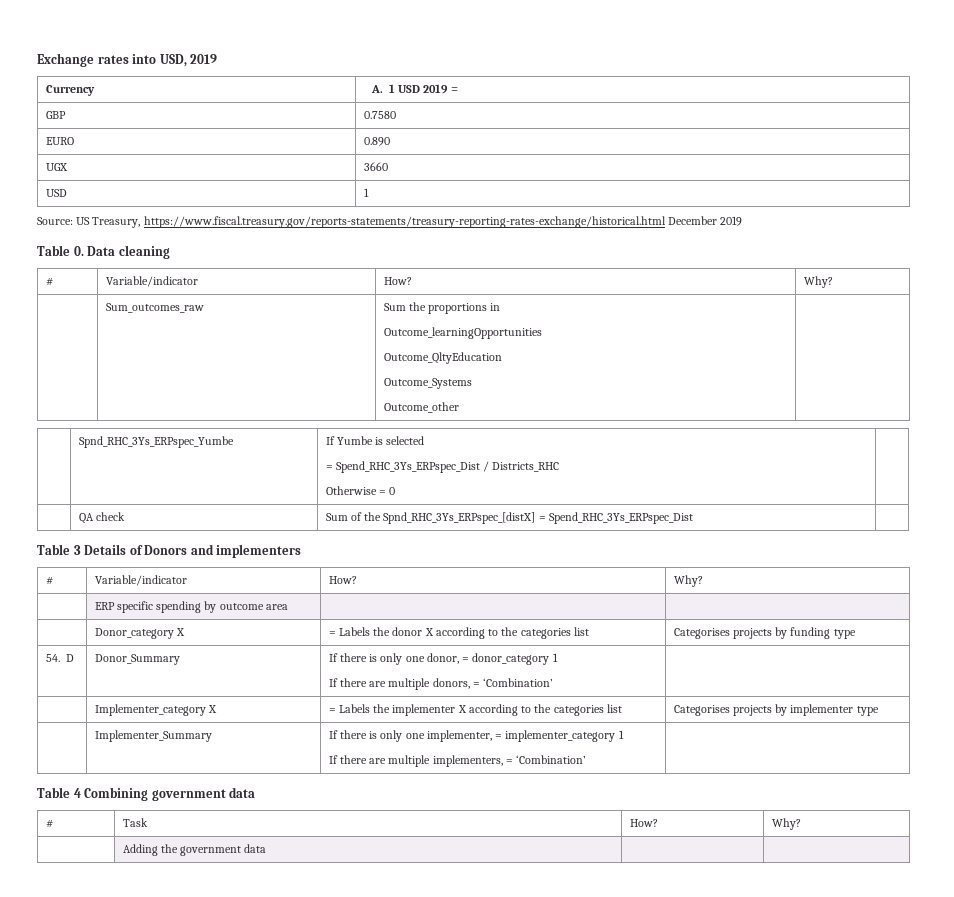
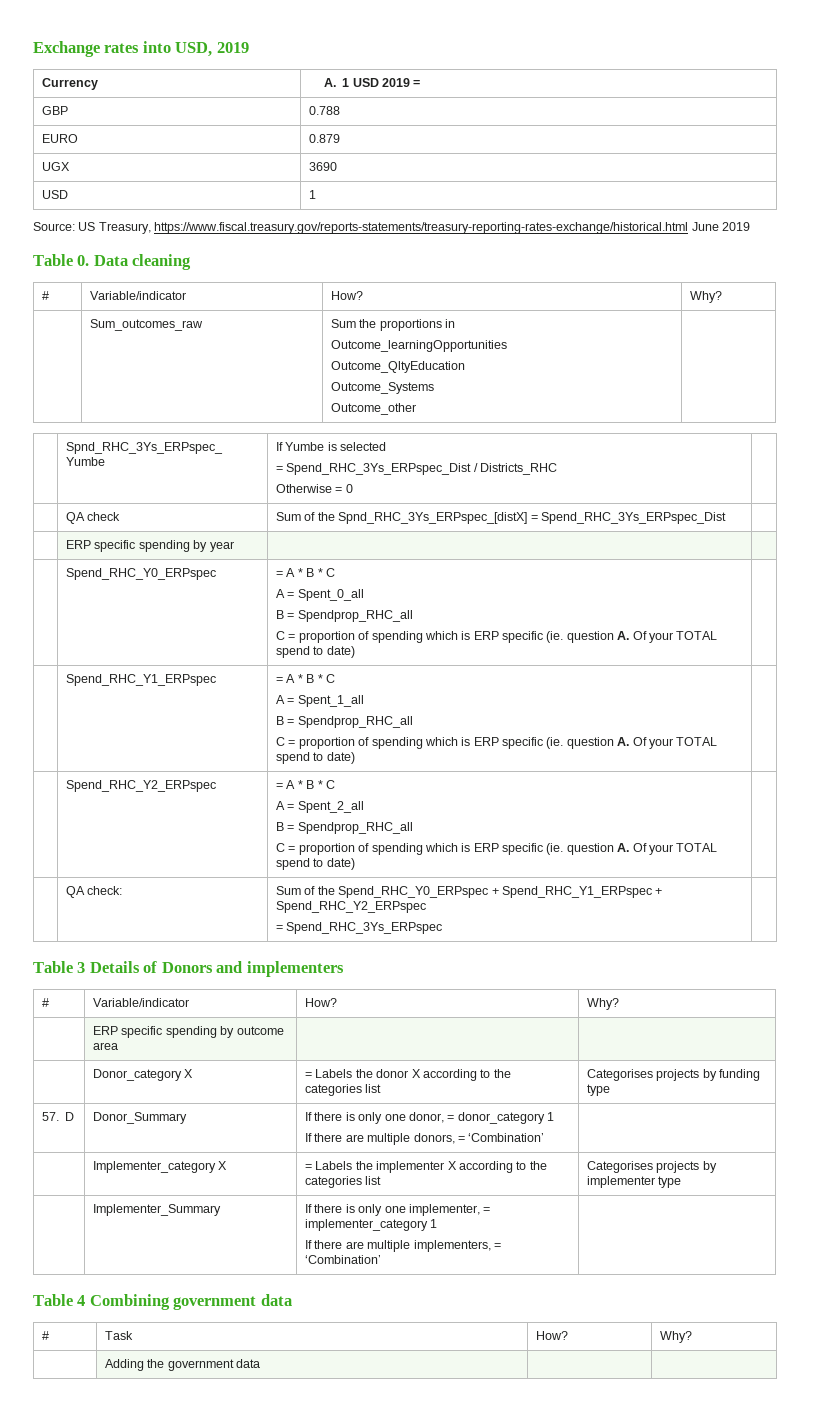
- GBP | 0.7580
+ GBP | 0.788
- EURO | 0.890
+ EURO | 0.879
- UGX | 3660
+ UGX | 3690
- Source: US Treasury, https://www.fiscal.treasury.gov/reports-statements/treasury-reporting-rates-exchange/historical.html December 2019
+ Source: US Treasury, https://www.fiscal.treasury.gov/reports-statements/treasury-reporting-rates-exchange/historical.html June 2019
+ | ERP specific spending by year | |
+ | Spend_RHC_Y0_ERPspec | = A * B * C
+ A = Spent_0_all
+ B = Spendprop_RHC_all
+ C = proportion of spending which is ERP specific (ie. question A. Of your TOTAL spend to date) |
+ | Spend_RHC_Y1_ERPspec | = A * B * C
+ A = Spent_1_all
+ B = Spendprop_RHC_all
+ C = proportion of spending which is ERP specific (ie. question A. Of your TOTAL spend to date) |
+ | Spend_RHC_Y2_ERPspec | = A * B * C
+ A = Spent_2_all
+ B = Spendprop_RHC_all
+ C = proportion of spending which is ERP specific (ie. question A. Of your TOTAL spend to date) |
+ | QA check: | Sum of the Spend_RHC_Y0_ERPspec + Spend_RHC_Y1_ERPspec + Spend_RHC_Y2_ERPspec
+ = Spend_RHC_3Ys_ERPspec |
- 54. D | Donor_Summary | If there is only one donor, = donor_category 1
+ 57. D | Donor_Summary | If there is only one donor, = donor_category 1

